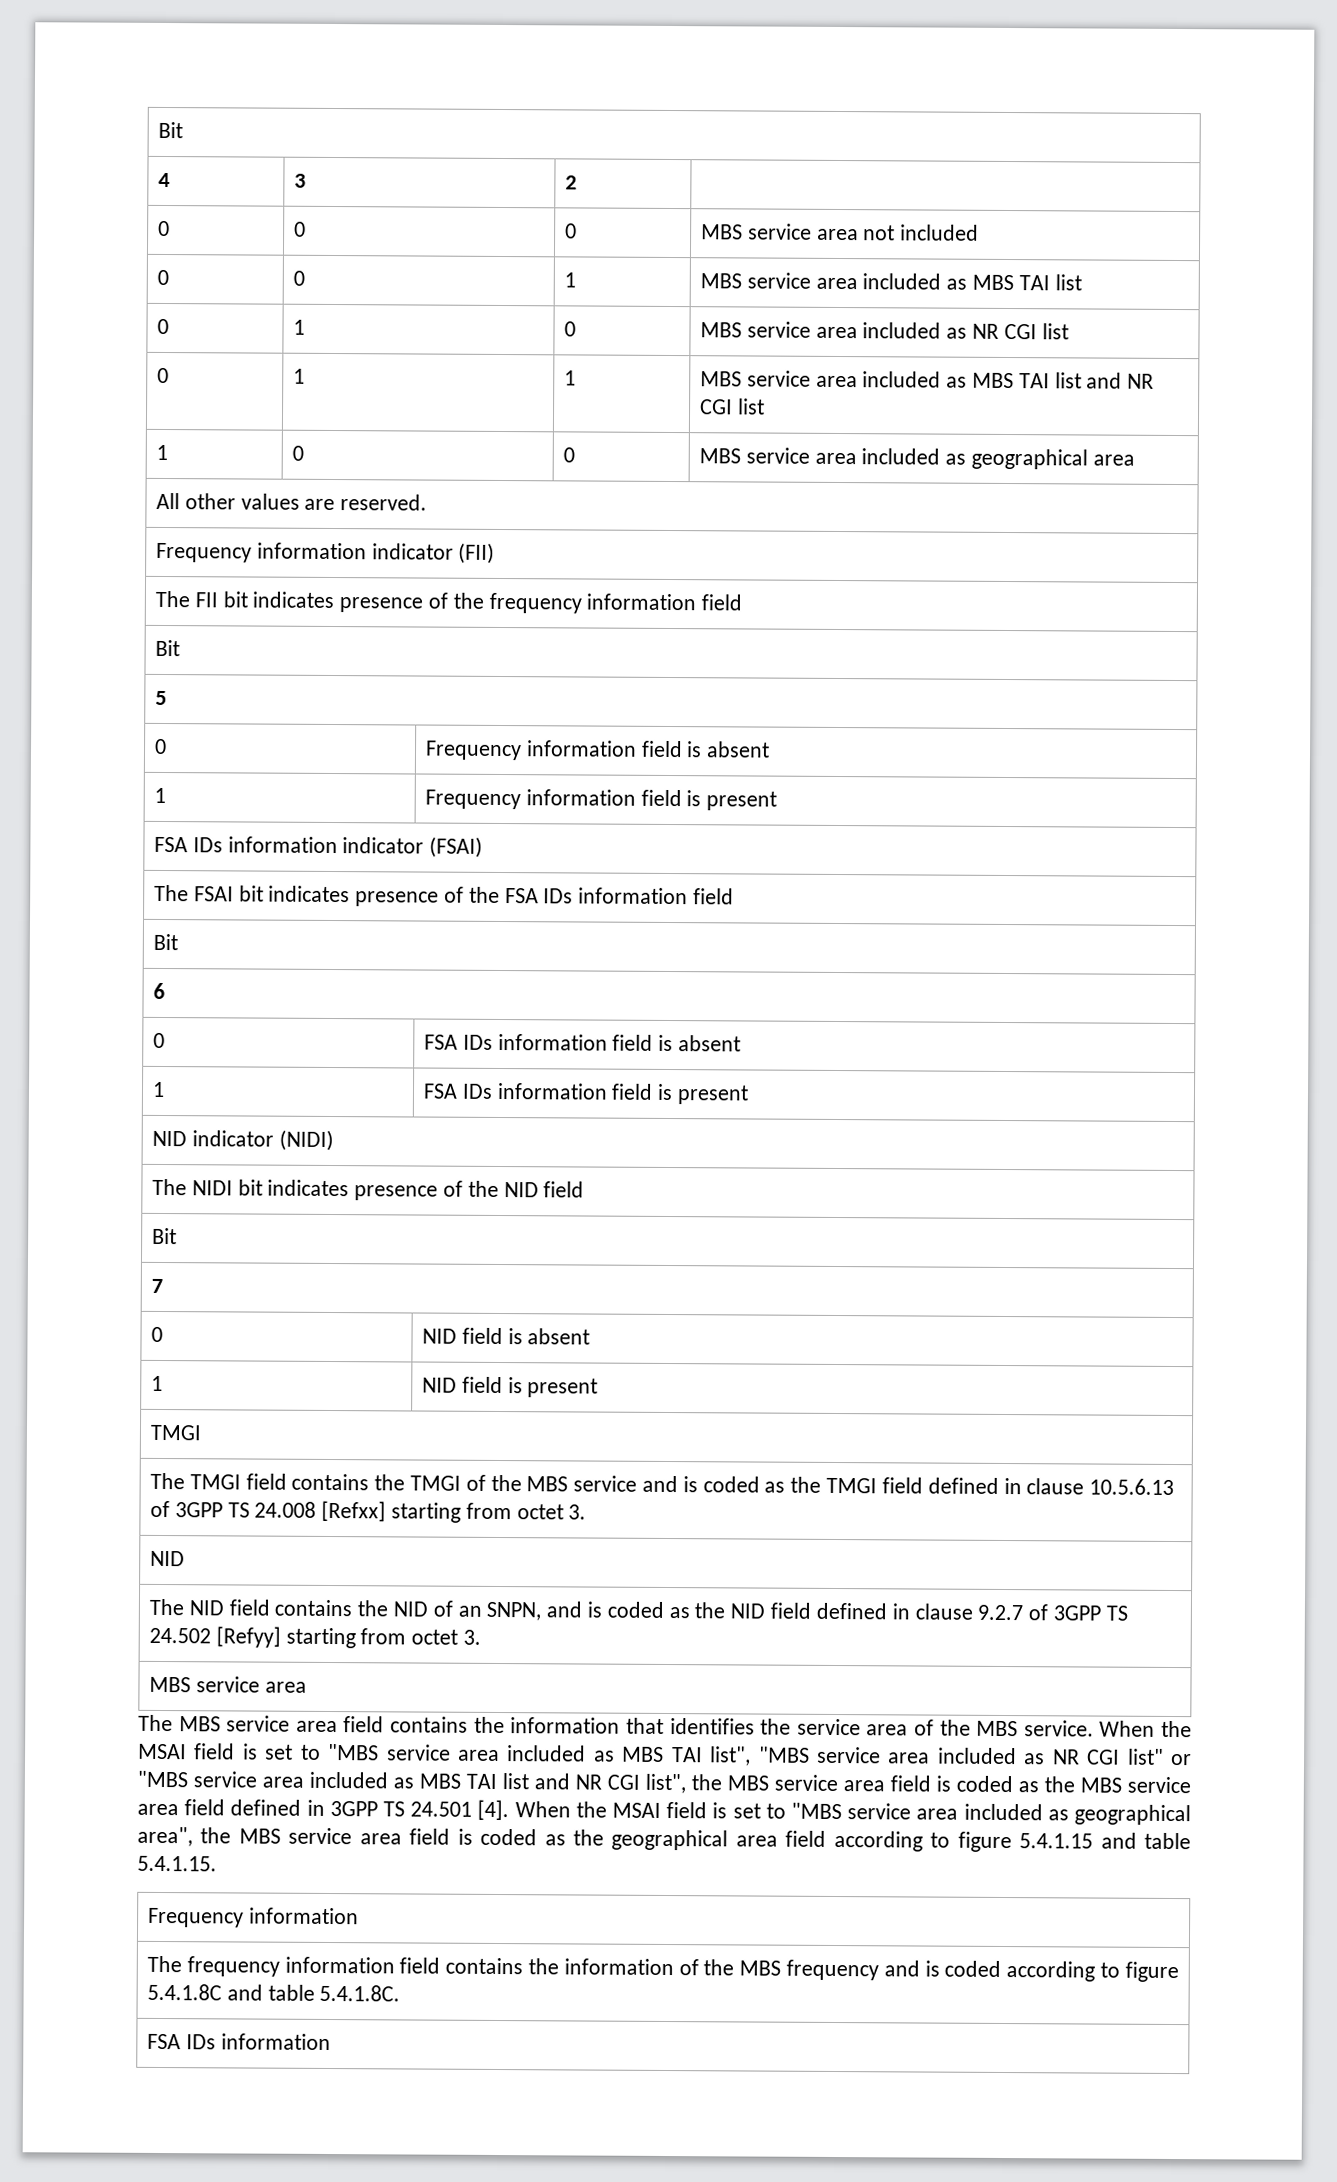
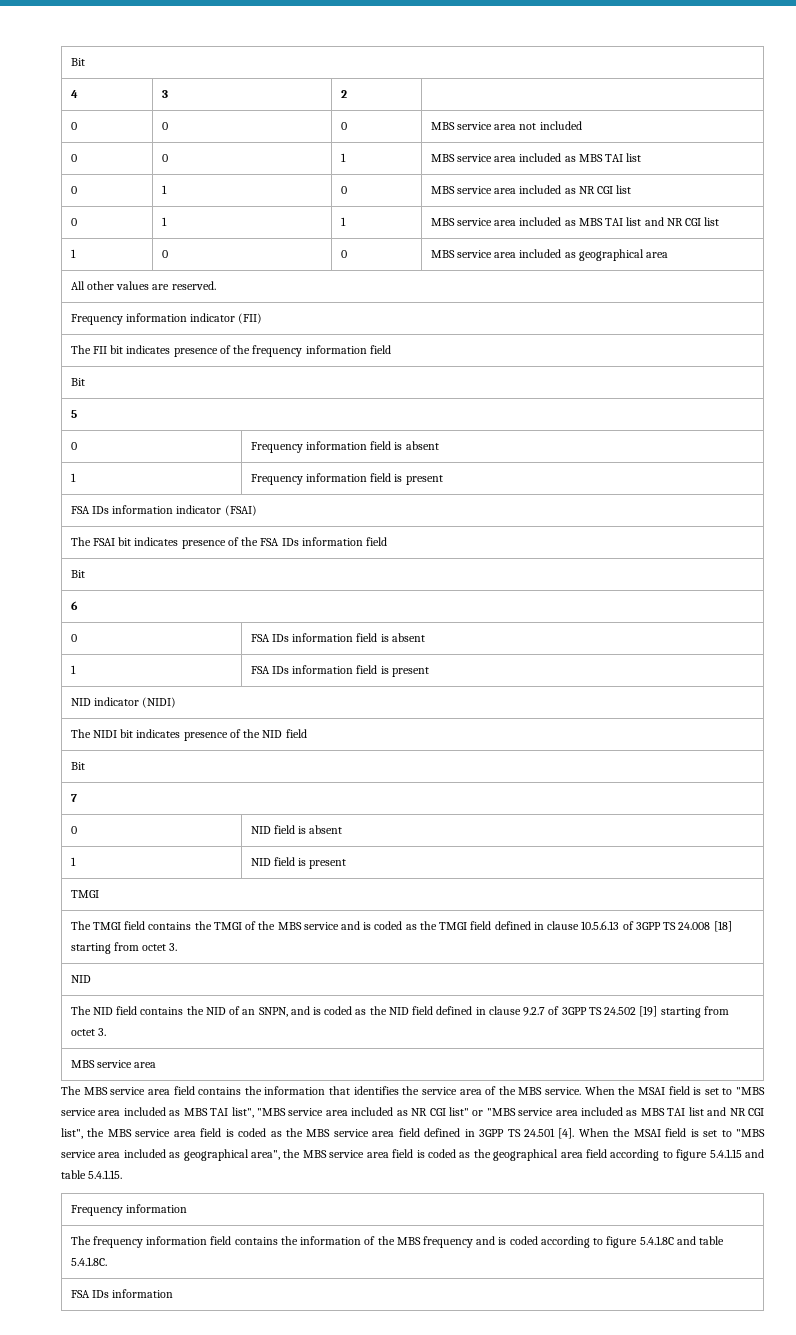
- The TMGI field contains the TMGI of the MBS service and is coded as the TMGI field defined in clause 10.5.6.13 of 3GPP TS 24.008 [Refxx] starting from octet 3.
+ The TMGI field contains the TMGI of the MBS service and is coded as the TMGI field defined in clause 10.5.6.13 of 3GPP TS 24.008 [18] starting from octet 3.
- The NID field contains the NID of an SNPN, and is coded as the NID field defined in clause 9.2.7 of 3GPP TS 24.502 [Refyy] starting from octet 3.
+ The NID field contains the NID of an SNPN, and is coded as the NID field defined in clause 9.2.7 of 3GPP TS 24.502 [19] starting from octet 3.

